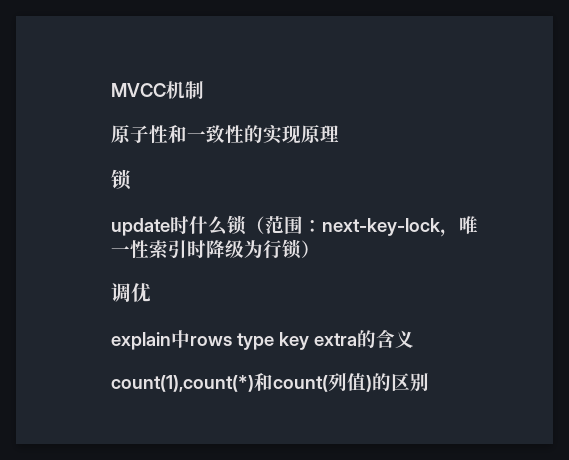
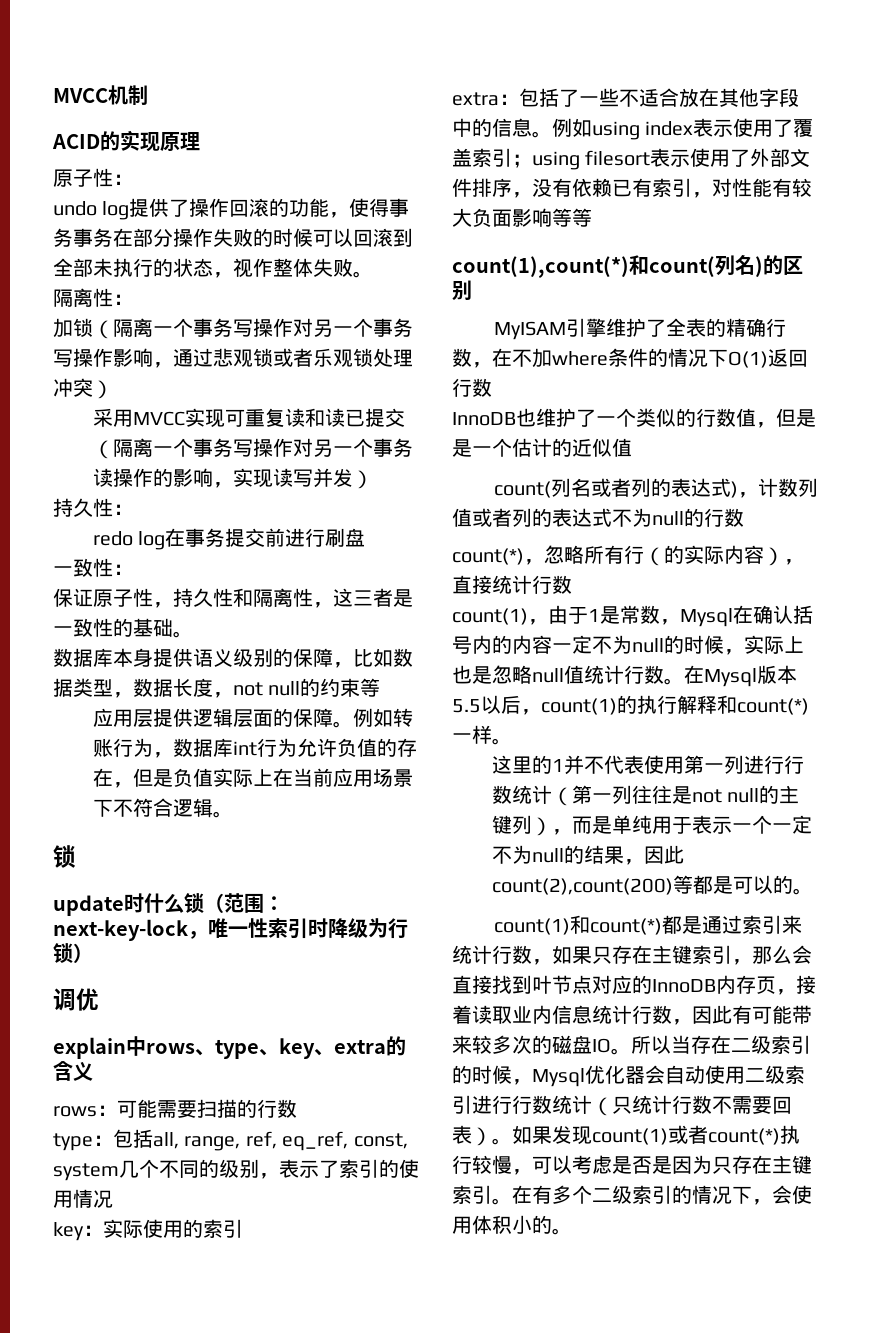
- 原子性和一致性的实现原理
+ ACID的实现原理
+ 原子性：
+ undo log提供了操作回滚的功能，使得事务事务在部分操作失败的时候可以回滚到全部未执行的状态，视作整体失败。
+ 隔离性：
+ 加锁（隔离一个事务写操作对另一个事务写操作影响，通过悲观锁或者乐观锁处理冲突）
+ 采用MVCC实现可重复读和读已提交（隔离一个事务写操作对另一个事务读操作的影响，实现读写并发）
+ 持久性：
+ redo log在事务提交前进行刷盘
+ 一致性：
+ 保证原子性，持久性和隔离性，这三者是一致性的基础。
+ 数据库本身提供语义级别的保障，比如数据类型，数据长度，not null的约束等
+ 应用层提供逻辑层面的保障。例如转账行为，数据库int行为允许负值的存在，但是负值实际上在当前应用场景下不符合逻辑。
- explain中rows type key extra的含义
+ explain中rows、type、key、extra的含义
+ rows：可能需要扫描的行数
+ type：包括all, range, ref, eq_ref, const, system几个不同的级别，表示了索引的使用情况
+ key：实际使用的索引
+ extra：包括了一些不适合放在其他字段中的信息。例如using index表示使用了覆盖索引；using filesort表示使用了外部文件排序，没有依赖已有索引，对性能有较大负面影响等等
- count(1),count(*)和count(列值)的区别
+ count(1),count(*)和count(列名)的区别
+ MyISAM引擎维护了全表的精确行数，在不加where条件的情况下O(1)返回行数
+ InnoDB也维护了一个类似的行数值，但是是一个估计的近似值
+ count(列名或者列的表达式)，计数列值或者列的表达式不为null的行数
+ count(*)，忽略所有行（的实际内容），直接统计行数
+ count(1)，由于1是常数，Mysql在确认括号内的内容一定不为null的时候，实际上也是忽略null值统计行数。在Mysql版本5.5以后，count(1)的执行解释和count(*)一样。
+ 这里的1并不代表使用第一列进行行数统计（第一列往往是not null的主键列），而是单纯用于表示一个一定不为null的结果，因此count(2),count(200)等都是可以的。
+ count(1)和count(*)都是通过索引来统计行数，如果只存在主键索引，那么会直接找到叶节点对应的InnoDB内存页，接着读取业内信息统计行数，因此有可能带来较多次的磁盘IO。所以当存在二级索引的时候，Mysql优化器会自动使用二级索引进行行数统计（只统计行数不需要回表）。如果发现count(1)或者count(*)执行较慢，可以考虑是否是因为只存在主键索引。在有多个二级索引的情况下，会使用体积小的。

